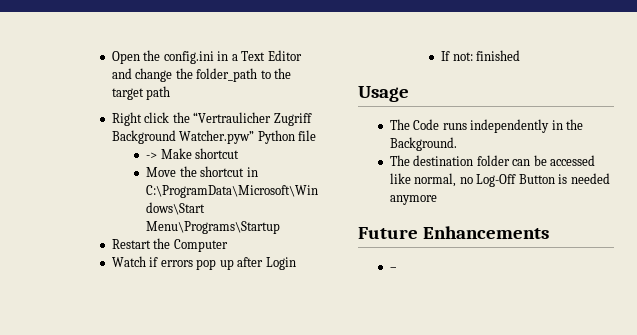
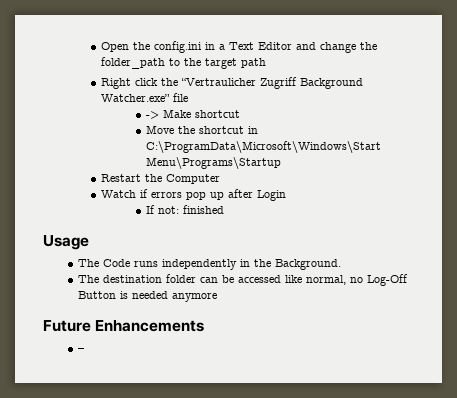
- Right click the “Vertraulicher Zugriff Background Watcher.pyw” Python file
+ Right click the “Vertraulicher Zugriff Background Watcher.exe” file

